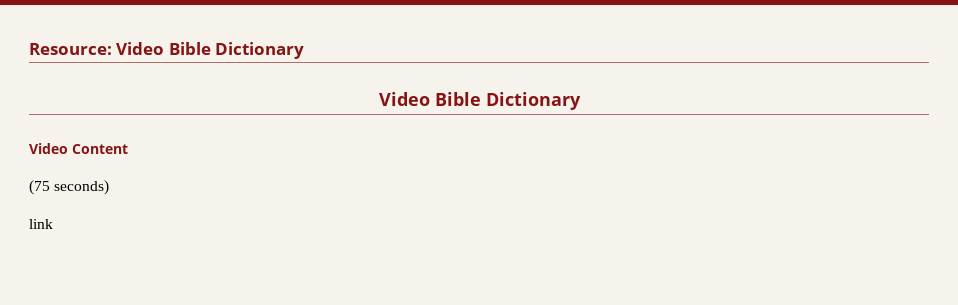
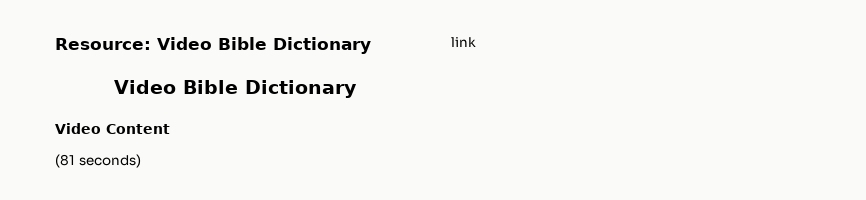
- (75 seconds)
+ (81 seconds)

